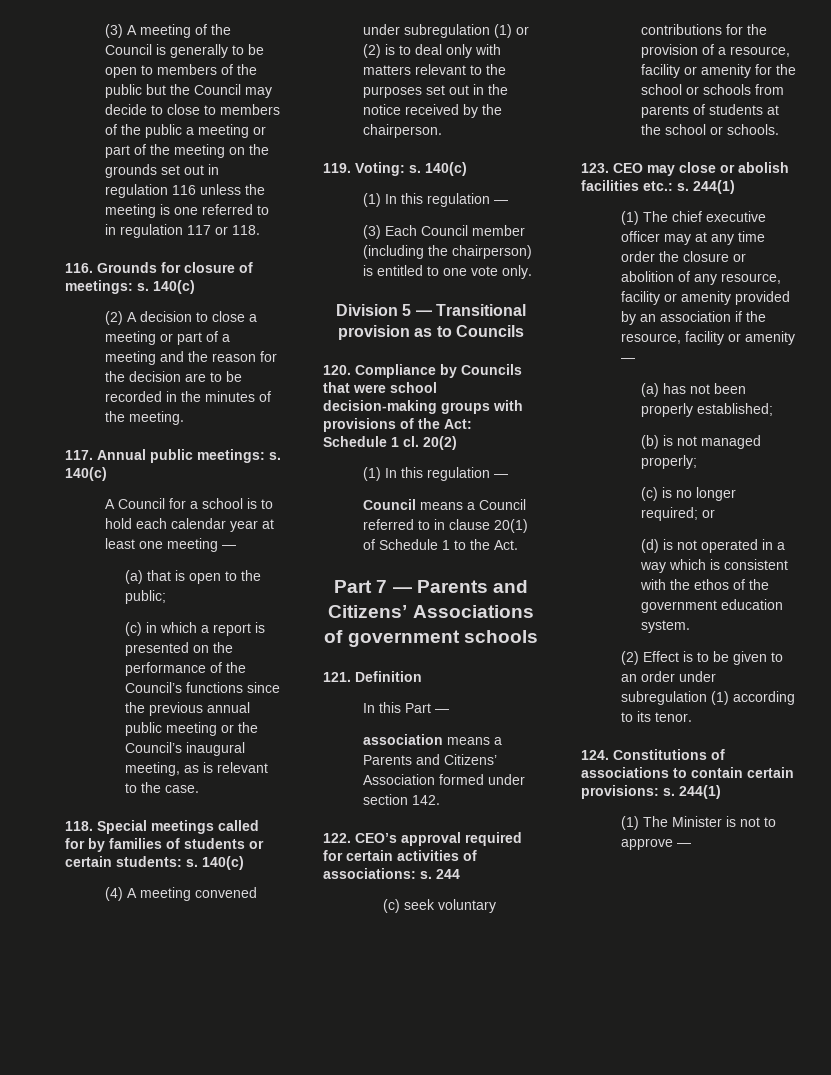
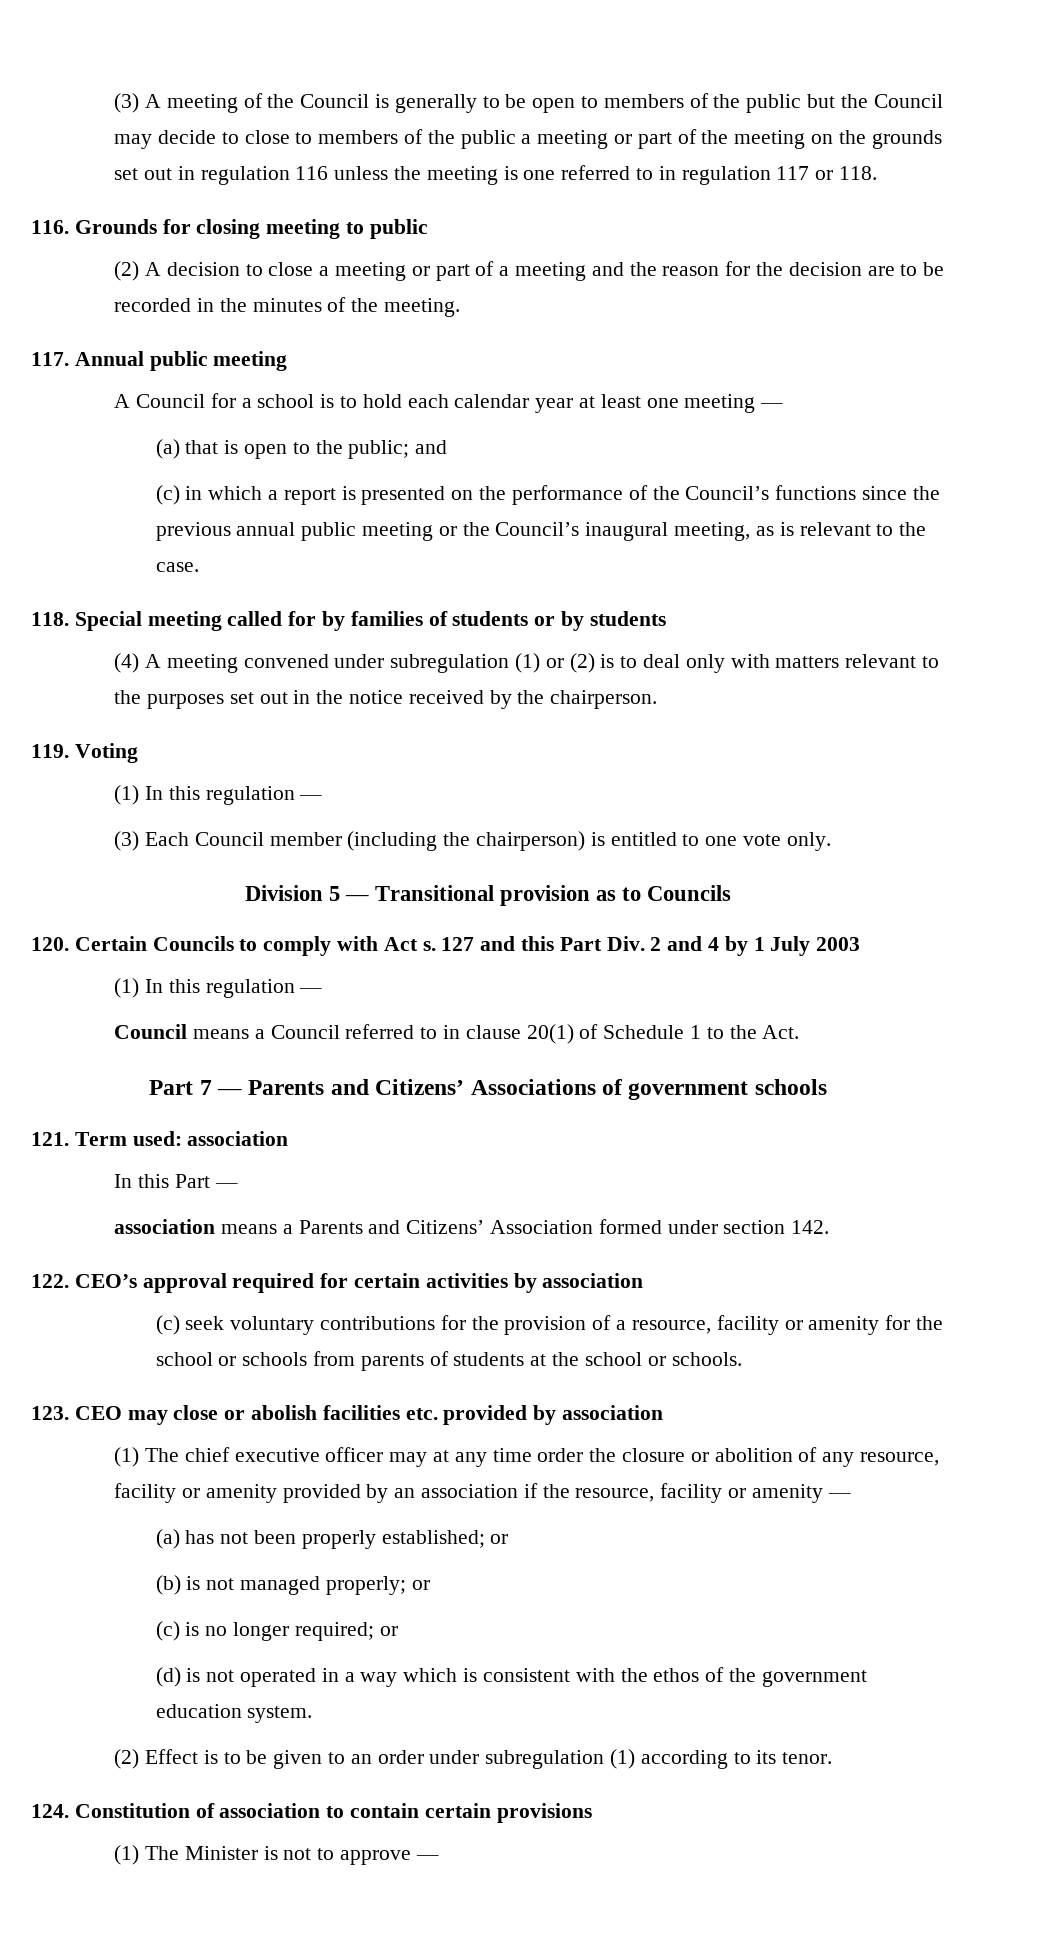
- 116. Grounds for closure of meetings: s. 140(c)
+ 116. Grounds for closing meeting to public
- 117. Annual public meetings: s. 140(c)
+ 117. Annual public meeting
- (a) that is open to the public;
+ (a) that is open to the public; and
- 118. Special meetings called for by families of students or certain students: s. 140(c)
+ 118. Special meeting called for by families of students or by students
- 119. Voting: s. 140(c)
+ 119. Voting
- 120. Compliance by Councils that were school decision-making groups with provisions of the Act: Schedule 1 cl. 20(2)
+ 120. Certain Councils to comply with Act s. 127 and this Part Div. 2 and 4 by 1 July 2003
- 121. Definition
+ 121. Term used: association
- 122. CEO’s approval required for certain activities of associations: s. 244
+ 122. CEO’s approval required for certain activities by association
- 123. CEO may close or abolish facilities etc.: s. 244(1)
+ 123. CEO may close or abolish facilities etc. provided by association
- (a) has not been properly established;
+ (a) has not been properly established; or
- (b) is not managed properly;
+ (b) is not managed properly; or
- 124. Constitutions of associations to contain certain provisions: s. 244(1)
+ 124. Constitution of association to contain certain provisions

